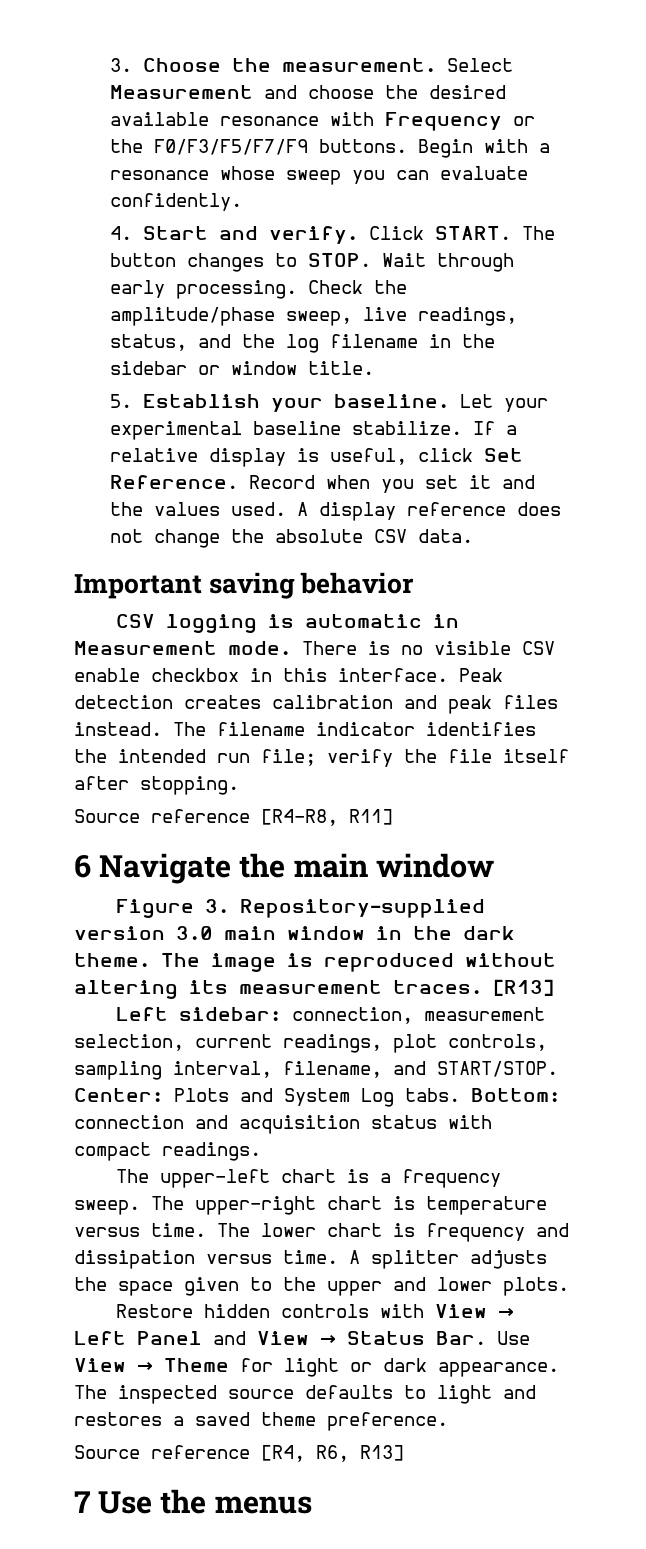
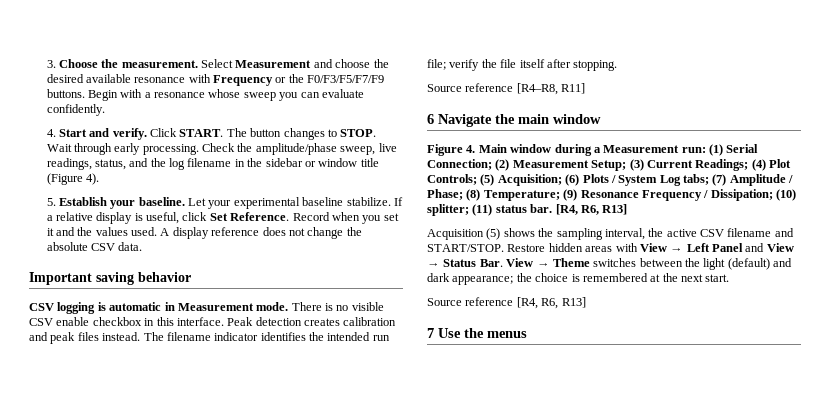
- Check the amplitude/phase sweep, live readings, status, and the log filename in the sidebar or window title.
+ Check the amplitude/phase sweep, live readings, status, and the log filename in the sidebar or window title (Figure 4).
- Figure 3. Repository-supplied version 3.0 main window in the dark theme. The image is reproduced without altering its measurement traces. [R13]
- Left sidebar: connection, measurement selection, current readings, plot controls, sampling interval, filename, and START/STOP. Center: Plots and System Log tabs. Bottom: connection and acquisition status with compact readings.
- The upper-left chart is a frequency sweep. The upper-right chart is temperature versus time. The lower chart is frequency and dissipation versus time. A splitter adjusts the space given to the upper and lower plots.
- Restore hidden controls with View → Left Panel and View → Status Bar. Use View → Theme for light or dark appearance. The inspected source defaults to light and restores a saved theme preference.
+ Figure 4. Main window during a Measurement run: (1) Serial Connection; (2) Measurement Setup; (3) Current Readings; (4) Plot Controls; (5) Acquisition; (6) Plots / System Log tabs; (7) Amplitude / Phase; (8) Temperature; (9) Resonance Frequency / Dissipation; (10) splitter; (11) status bar. [R4, R6, R13]
+ Acquisition (5) shows the sampling interval, the active CSV filename and START/STOP. Restore hidden areas with View → Left Panel and View → Status Bar. View → Theme switches between the light (default) and dark appearance; the choice is remembered at the next start.

